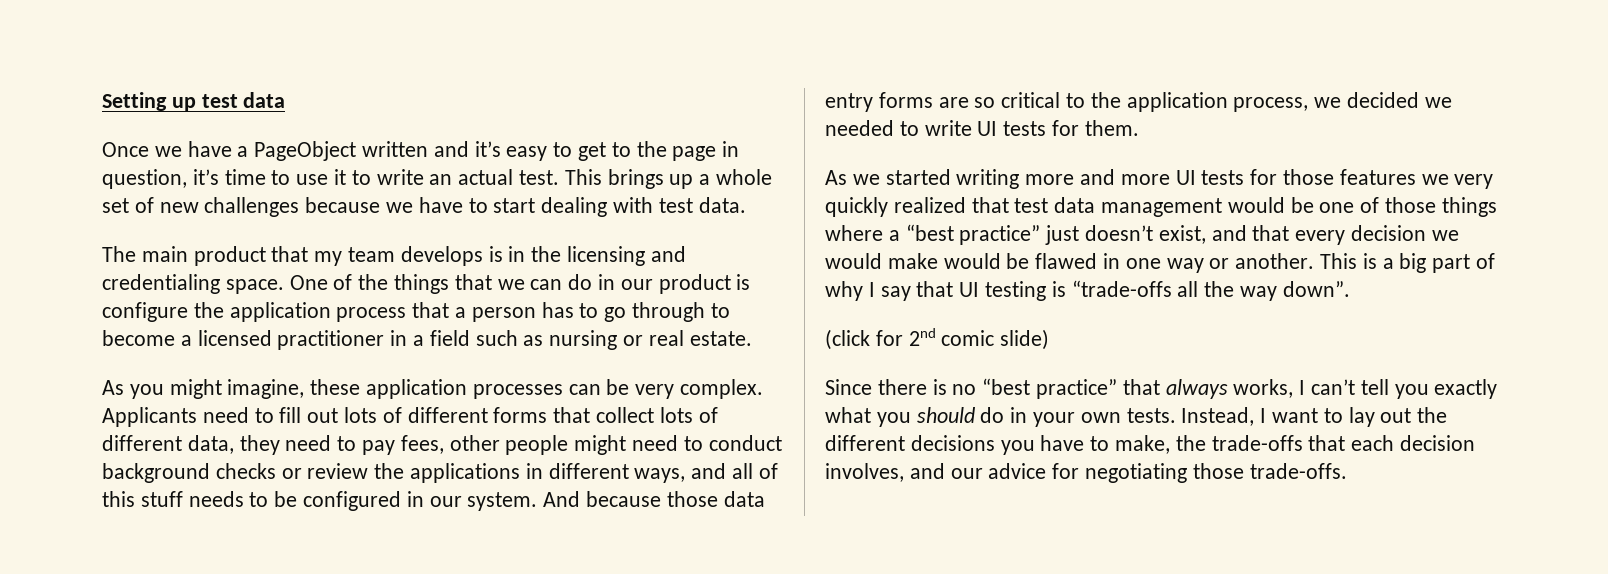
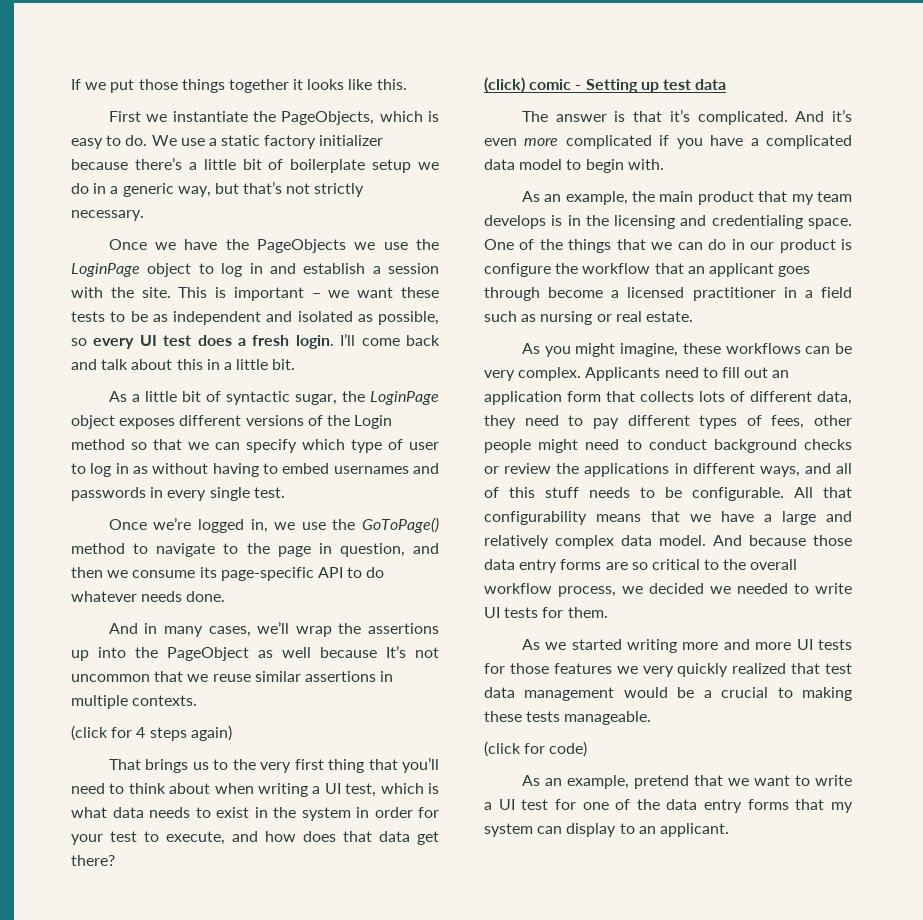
- Setting up test data
- Once we have a PageObject written and it’s easy to get to the page in question, it’s time to use it to write an actual test. This brings up a whole set of new challenges because we have to start dealing with test data.
- The main product that my team develops is in the licensing and credentialing space.
+ If we put those things together it looks like this.
+ First we instantiate the PageObjects, which is easy to do. We use a static factory initializer because there’s a little bit of boilerplate setup we do in a generic way, but that’s not strictly necessary.
+ Once we have the PageObjects we use the LoginPage object to log in and establish a session with the site. This is important – we want these tests to be as independent and isolated as possible, so every UI test does a fresh login. I’ll come back and talk about this in a little bit.
+ As a little bit of syntactic sugar, the LoginPage object exposes different versions of the Login method so that we can specify which type of user to log in as without having to embed usernames and passwords in every single test.
+ Once we’re logged in, we use the GoToPage() method to navigate to the page in question, and then we consume its page-specific API to do whatever needs done.
+ And in many cases, we’ll wrap the assertions up into the PageObject as well because It’s not uncommon that we reuse similar assertions in multiple contexts.
+ (click for 4 steps again)
+ That brings us to the very first thing that you’ll need to think about when writing a UI test, which is what data needs to exist in the system in order for your test to execute, and how does that data get there?
+ (click) comic - Setting up test data
+ The answer is that it’s complicated. And it’s even more complicated if you have a complicated data model to begin with.
+ As an example, the main product that my team develops is in the licensing and credentialing space.
- One of the things that we can do in our product is configure the application process that a person has to go through to become a licensed practitioner in a field such as nursing or real estate.
+ One of the things that we can do in our product is configure the workflow that an applicant goes through become a licensed practitioner in a field such as nursing or real estate.
- As you might imagine, these application processes can be very complex.
+ As you might imagine, these workflows can be very complex.
- Applicants need to fill out lots of different forms that collect lots of different data, they need to pay fees, other people might need to conduct background checks or review the applications in different ways, and all of this stuff needs to be configured in our system.
+ Applicants need to fill out an application form that collects lots of different data, they need to pay different types of fees, other people might need to conduct background checks or review the applications in different ways, and all of this stuff needs to be configurable. All that configurability means that we have a large and relatively complex data model.
- And because those data entry forms are so critical to the application process, we decided we needed to write UI tests for them.
+ And because those data entry forms are so critical to the overall workflow process, we decided we needed to write UI tests for them.
- As we started writing more and more UI tests for those features we very quickly realized that test data management would be one of those things where a “best practice” just doesn’t exist, and that every decision we would make would be flawed in one way or another. This is a big part of why I say that UI testing is “trade-offs all the way down”.
- (click for 2nd comic slide)
- Since there is no “best practice” that always works, I can’t tell you exactly what you should do in your own tests. Instead, I want to lay out the different decisions you have to make, the trade-offs that each decision involves, and our advice for negotiating those trade-offs.
+ As we started writing more and more UI tests for those features we very quickly realized that test data management would be a crucial to making these tests manageable.
+ (click for code)
+ As an example, pretend that we want to write a UI test for one of the data entry forms that my system can display to an applicant.

